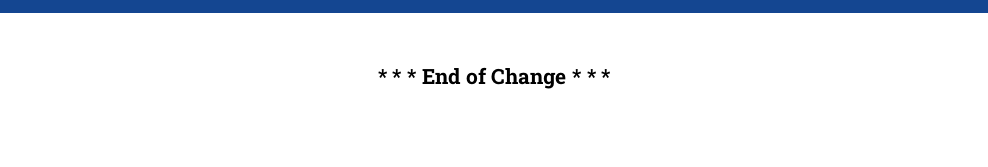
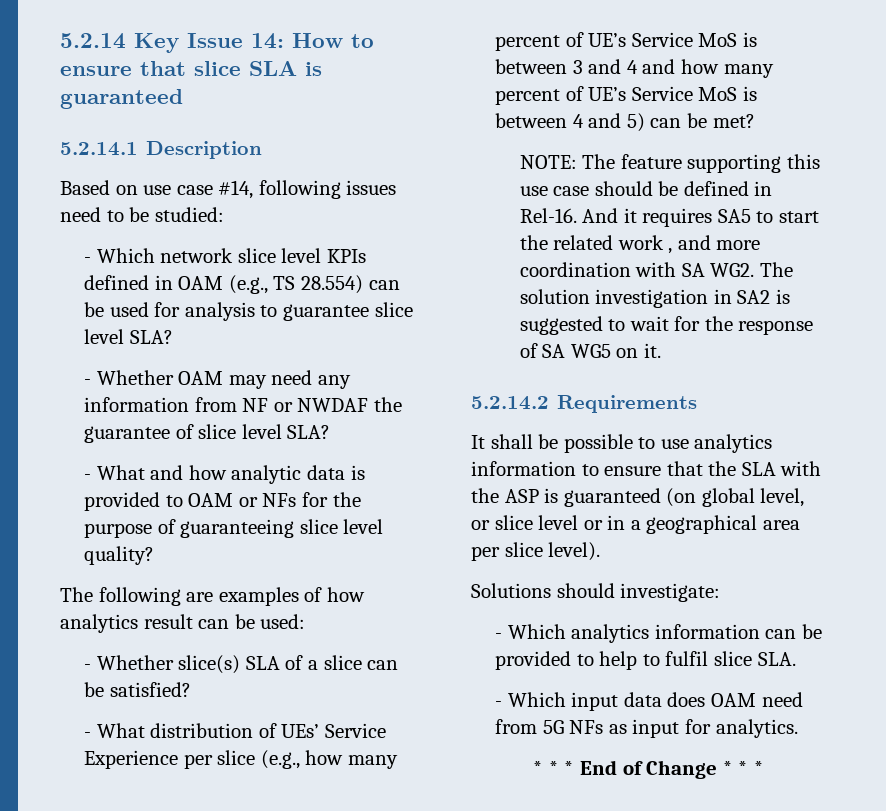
+ 5.2.14 Key Issue 14: How to ensure that slice SLA is guaranteed
+ 5.2.14.1 Description
+ Based on use case #14, following issues need to be studied:
+ - Which network slice level KPIs defined in OAM (e.g., TS 28.554) can be used for analysis to guarantee slice level SLA?
+ - Whether OAM may need any information from NF or NWDAF the guarantee of slice level SLA?
+ - What and how analytic data is provided to OAM or NFs for the purpose of guaranteeing slice level quality?
+ The following are examples of how analytics result can be used:
+ - Whether slice(s) SLA of a slice can be satisfied?
+ - What distribution of UEs’ Service Experience per slice (e.g., how many percent of UE’s Service MoS is between 3 and 4 and how many percent of UE’s Service MoS is between 4 and 5) can be met?
+ NOTE: The feature supporting this use case should be defined in Rel-16. And it requires SA5 to start the related work , and more coordination with SA WG2. The solution investigation in SA2 is suggested to wait for the response of SA WG5 on it.
+ 5.2.14.2 Requirements
+ It shall be possible to use analytics information to ensure that the SLA with the ASP is guaranteed (on global level, or slice level or in a geographical area per slice level).
+ Solutions should investigate:
+ - Which analytics information can be provided to help to fulfil slice SLA.
+ - Which input data does OAM need from 5G NFs as input for analytics.

